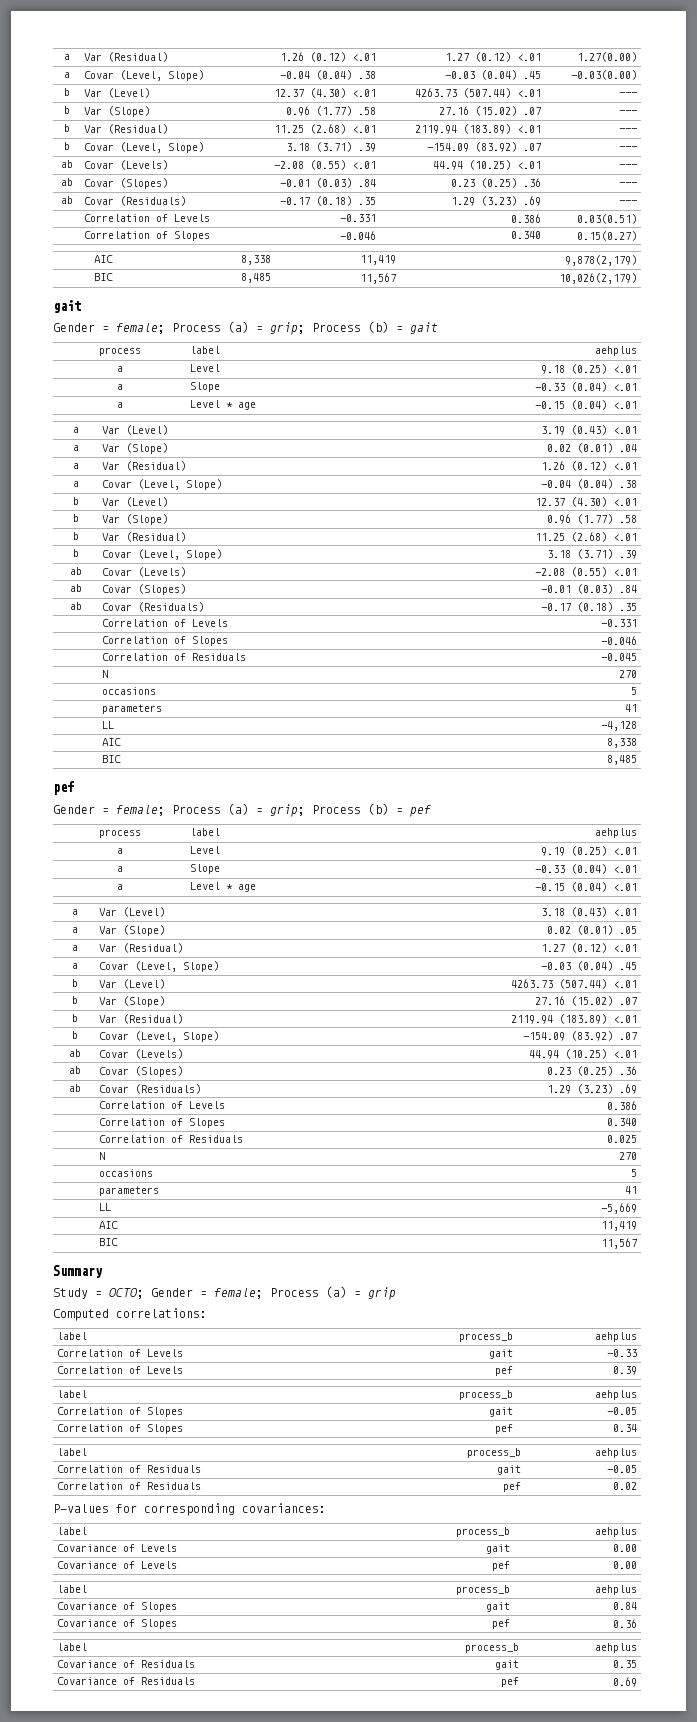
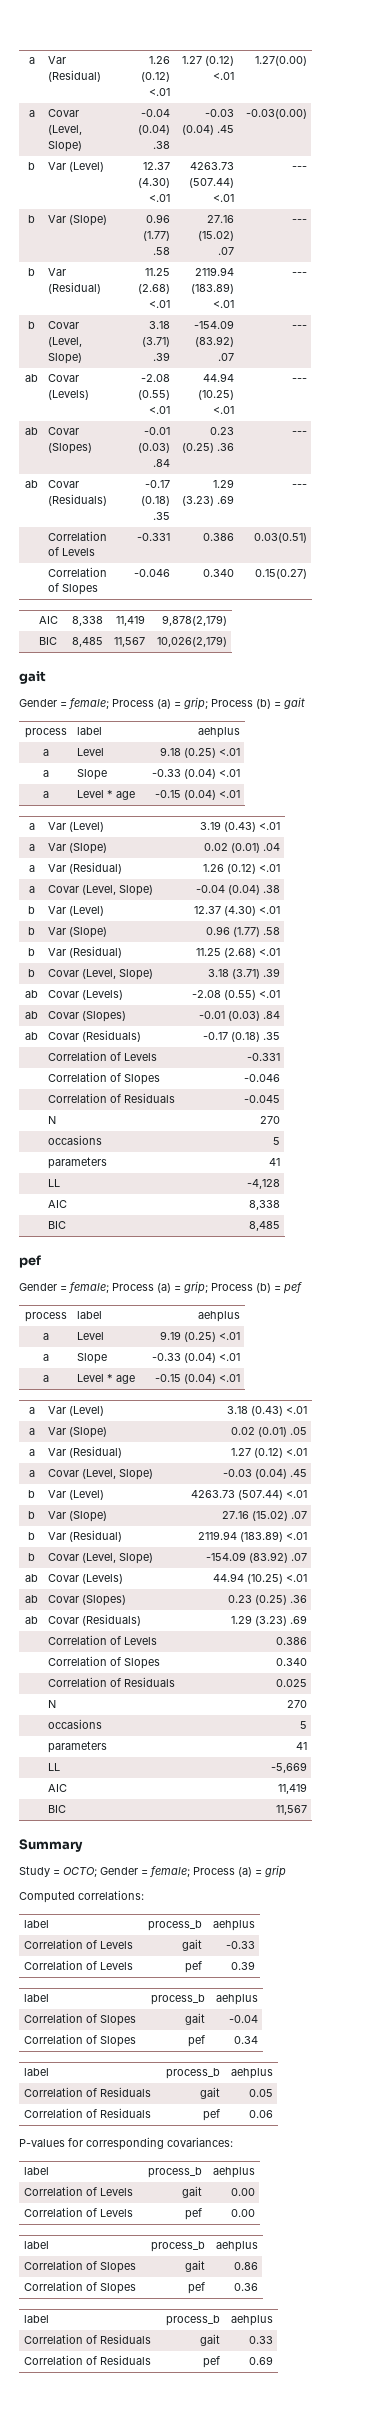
- Correlation of Slopes | gait | -0.05
+ Correlation of Slopes | gait | -0.04
- Correlation of Residuals | gait | -0.05
- Correlation of Residuals | pef | 0.02
+ Correlation of Residuals | gait | 0.05
+ Correlation of Residuals | pef | 0.06
- Covariance of Levels | gait | 0.00
+ Correlation of Levels | gait | 0.00
- Covariance of Levels | pef | 0.00
+ Correlation of Levels | pef | 0.00
- Covariance of Slopes | gait | 0.84
- Covariance of Slopes | pef | 0.36
+ Correlation of Slopes | gait | 0.86
+ Correlation of Slopes | pef | 0.36
- Covariance of Residuals | gait | 0.35
- Covariance of Residuals | pef | 0.69
+ Correlation of Residuals | gait | 0.33
+ Correlation of Residuals | pef | 0.69

